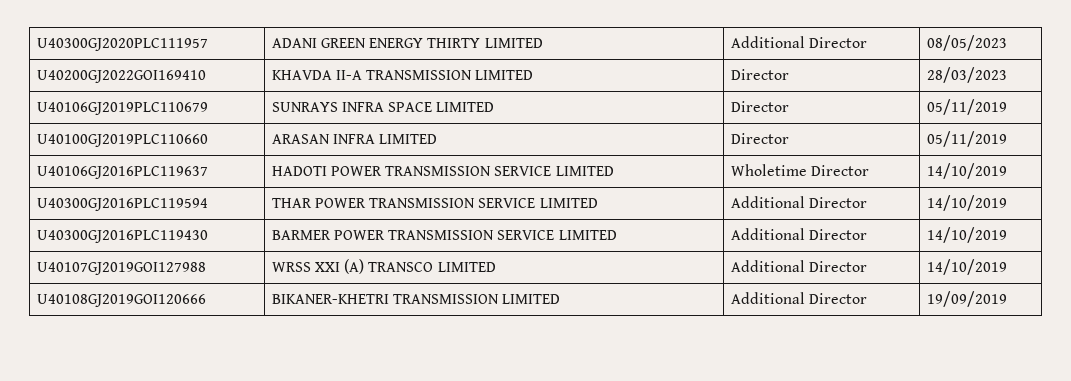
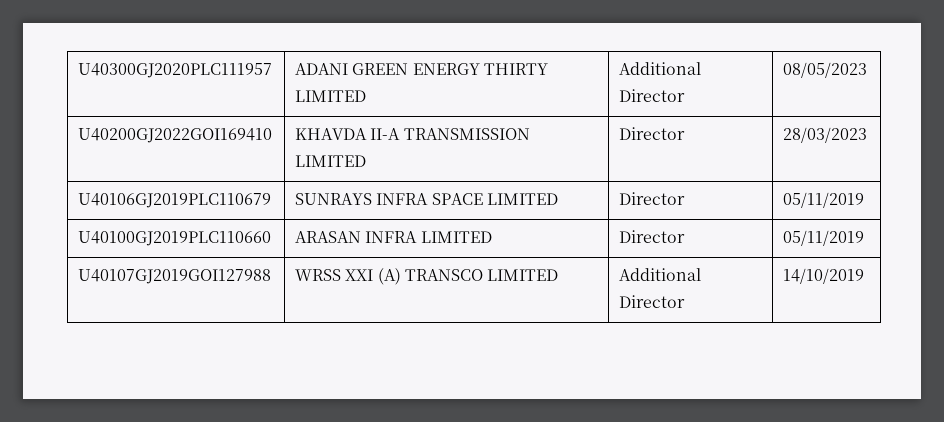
- U40106GJ2016PLC119637 | HADOTI POWER TRANSMISSION SERVICE LIMITED | Wholetime Director | 14/10/2019
- U40300GJ2016PLC119594 | THAR POWER TRANSMISSION SERVICE LIMITED | Additional Director | 14/10/2019
- U40300GJ2016PLC119430 | BARMER POWER TRANSMISSION SERVICE LIMITED | Additional Director | 14/10/2019
- U40108GJ2019GOI120666 | BIKANER-KHETRI TRANSMISSION LIMITED | Additional Director | 19/09/2019

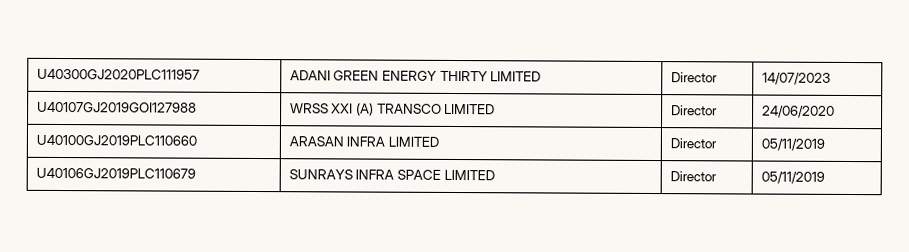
- U40300GJ2020PLC111957 | ADANI GREEN ENERGY THIRTY LIMITED | Additional Director | 08/05/2023
- U40200GJ2022GOI169410 | KHAVDA II-A TRANSMISSION LIMITED | Director | 28/03/2023
+ U40300GJ2020PLC111957 | ADANI GREEN ENERGY THIRTY LIMITED | Director | 14/07/2023
+ U40107GJ2019GOI127988 | WRSS XXI (A) TRANSCO LIMITED | Director | 24/06/2020
+ U40100GJ2019PLC110660 | ARASAN INFRA LIMITED | Director | 05/11/2019
- U40100GJ2019PLC110660 | ARASAN INFRA LIMITED | Director | 05/11/2019
- U40107GJ2019GOI127988 | WRSS XXI (A) TRANSCO LIMITED | Additional Director | 14/10/2019

